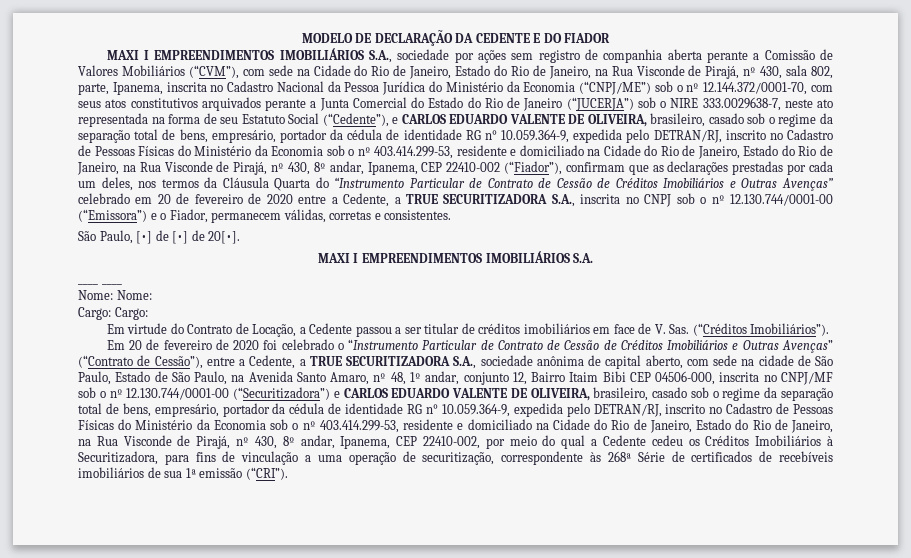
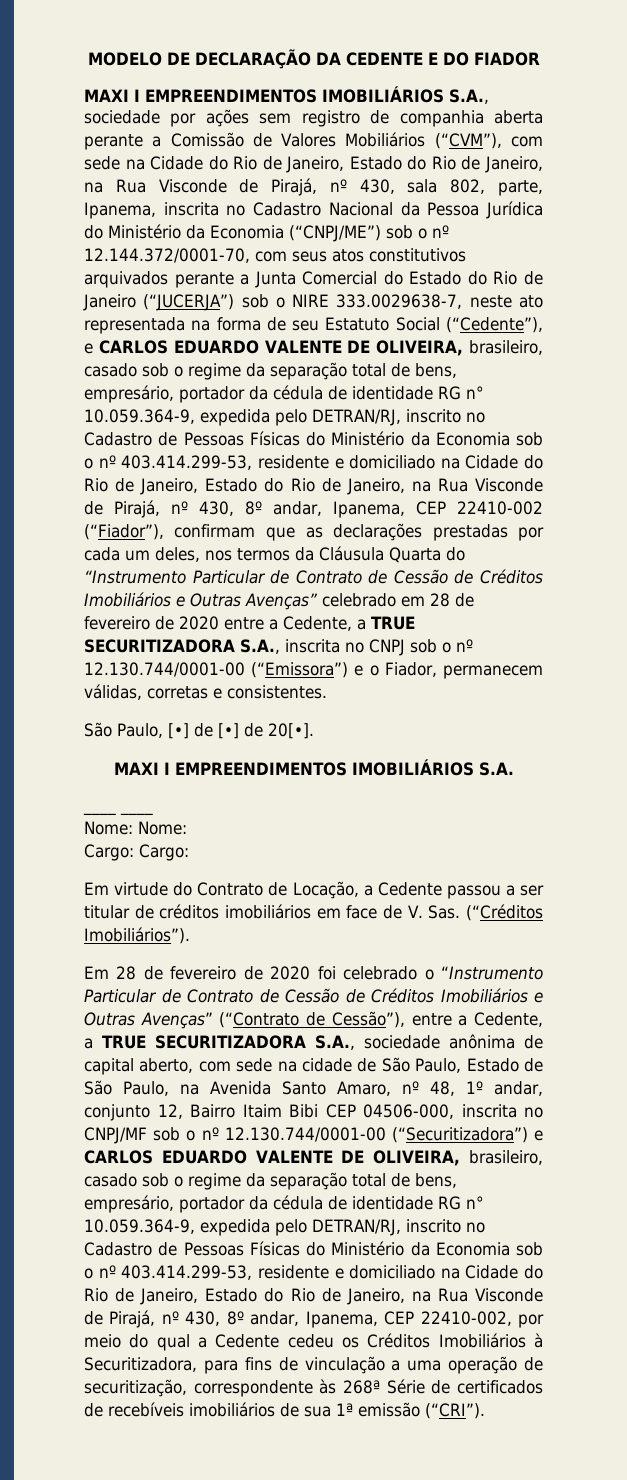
- MAXI I EMPREENDIMENTOS IMOBILIÁRIOS S.A., sociedade por ações sem registro de companhia aberta perante a Comissão de Valores Mobiliários (“CVM”), com sede na Cidade do Rio de Janeiro, Estado do Rio de Janeiro, na Rua Visconde de Pirajá, nº 430, sala 802, parte, Ipanema, inscrita no Cadastro Nacional da Pessoa Jurídica do Ministério da Economia (“CNPJ/ME”) sob o nº 12.144.372/0001-70, com seus atos constitutivos arquivados perante a Junta Comercial do Estado do Rio de Janeiro (“JUCERJA”) sob o NIRE 333.0029638-7, neste ato representada na forma de seu Estatuto Social (“Cedente”), e CARLOS EDUARDO VALENTE DE OLIVEIRA, brasileiro, casado sob o regime da separação total de bens, empresário, portador da cédula de identidade RG n° 10.059.364-9, expedida pelo DETRAN/RJ, inscrito no Cadastro de Pessoas Físicas do Ministério da Economia sob o nº 403.414.299-53, residente e domiciliado na Cidade do Rio de Janeiro, Estado do Rio de Janeiro, na Rua Visconde de Pirajá, nº 430, 8º andar, Ipanema, CEP 22410-002 (“Fiador”), confirmam que as declarações prestadas por cada um deles, nos termos da Cláusula Quarta do “Instrumento Particular de Contrato de Cessão de Créditos Imobiliários e Outras Avenças” celebrado em 20 de fevereiro de 2020 entre a Cedente, a TRUE SECURITIZADORA S.A., inscrita no CNPJ sob o nº 12.130.744/0001-00 (“Emissora”) e o Fiador, permanecem válidas, corretas e consistentes.
+ MAXI I EMPREENDIMENTOS IMOBILIÁRIOS S.A., sociedade por ações sem registro de companhia aberta perante a Comissão de Valores Mobiliários (“CVM”), com sede na Cidade do Rio de Janeiro, Estado do Rio de Janeiro, na Rua Visconde de Pirajá, nº 430, sala 802, parte, Ipanema, inscrita no Cadastro Nacional da Pessoa Jurídica do Ministério da Economia (“CNPJ/ME”) sob o nº 12.144.372/0001-70, com seus atos constitutivos arquivados perante a Junta Comercial do Estado do Rio de Janeiro (“JUCERJA”) sob o NIRE 333.0029638-7, neste ato representada na forma de seu Estatuto Social (“Cedente”), e CARLOS EDUARDO VALENTE DE OLIVEIRA, brasileiro, casado sob o regime da separação total de bens, empresário, portador da cédula de identidade RG n° 10.059.364-9, expedida pelo DETRAN/RJ, inscrito no Cadastro de Pessoas Físicas do Ministério da Economia sob o nº 403.414.299-53, residente e domiciliado na Cidade do Rio de Janeiro, Estado do Rio de Janeiro, na Rua Visconde de Pirajá, nº 430, 8º andar, Ipanema, CEP 22410-002 (“Fiador”), confirmam que as declarações prestadas por cada um deles, nos termos da Cláusula Quarta do “Instrumento Particular de Contrato de Cessão de Créditos Imobiliários e Outras Avenças” celebrado em 28 de fevereiro de 2020 entre a Cedente, a TRUE SECURITIZADORA S.A., inscrita no CNPJ sob o nº 12.130.744/0001-00 (“Emissora”) e o Fiador, permanecem válidas, corretas e consistentes.
- Em 20 de fevereiro de 2020 foi celebrado o “Instrumento Particular de Contrato de Cessão de Créditos Imobiliários e Outras Avenças” (“Contrato de Cessão”), entre a Cedente, a TRUE SECURITIZADORA S.A., sociedade anônima de capital aberto, com sede na cidade de São Paulo, Estado de São Paulo, na Avenida Santo Amaro, nº 48, 1º andar, conjunto 12, Bairro Itaim Bibi CEP 04506-000, inscrita no CNPJ/MF sob o nº 12.130.744/0001-00 (“Securitizadora”) e CARLOS EDUARDO VALENTE DE OLIVEIRA, brasileiro, casado sob o regime da separação total de bens, empresário, portador da cédula de identidade RG n° 10.059.364-9, expedida pelo DETRAN/RJ, inscrito no Cadastro de Pessoas Físicas do Ministério da Economia sob o nº 403.414.299-53, residente e domiciliado na Cidade do Rio de Janeiro, Estado do Rio de Janeiro, na Rua Visconde de Pirajá, nº 430, 8º andar, Ipanema, CEP 22410-002, por meio do qual a Cedente cedeu os Créditos Imobiliários à Securitizadora, para fins de vinculação a uma operação de securitização, correspondente às 268ª Série de certificados de recebíveis imobiliários de sua 1ª emissão (“CRI”).
+ Em 28 de fevereiro de 2020 foi celebrado o “Instrumento Particular de Contrato de Cessão de Créditos Imobiliários e Outras Avenças” (“Contrato de Cessão”), entre a Cedente, a TRUE SECURITIZADORA S.A., sociedade anônima de capital aberto, com sede na cidade de São Paulo, Estado de São Paulo, na Avenida Santo Amaro, nº 48, 1º andar, conjunto 12, Bairro Itaim Bibi CEP 04506-000, inscrita no CNPJ/MF sob o nº 12.130.744/0001-00 (“Securitizadora”) e CARLOS EDUARDO VALENTE DE OLIVEIRA, brasileiro, casado sob o regime da separação total de bens, empresário, portador da cédula de identidade RG n° 10.059.364-9, expedida pelo DETRAN/RJ, inscrito no Cadastro de Pessoas Físicas do Ministério da Economia sob o nº 403.414.299-53, residente e domiciliado na Cidade do Rio de Janeiro, Estado do Rio de Janeiro, na Rua Visconde de Pirajá, nº 430, 8º andar, Ipanema, CEP 22410-002, por meio do qual a Cedente cedeu os Créditos Imobiliários à Securitizadora, para fins de vinculação a uma operação de securitização, correspondente às 268ª Série de certificados de recebíveis imobiliários de sua 1ª emissão (“CRI”).

